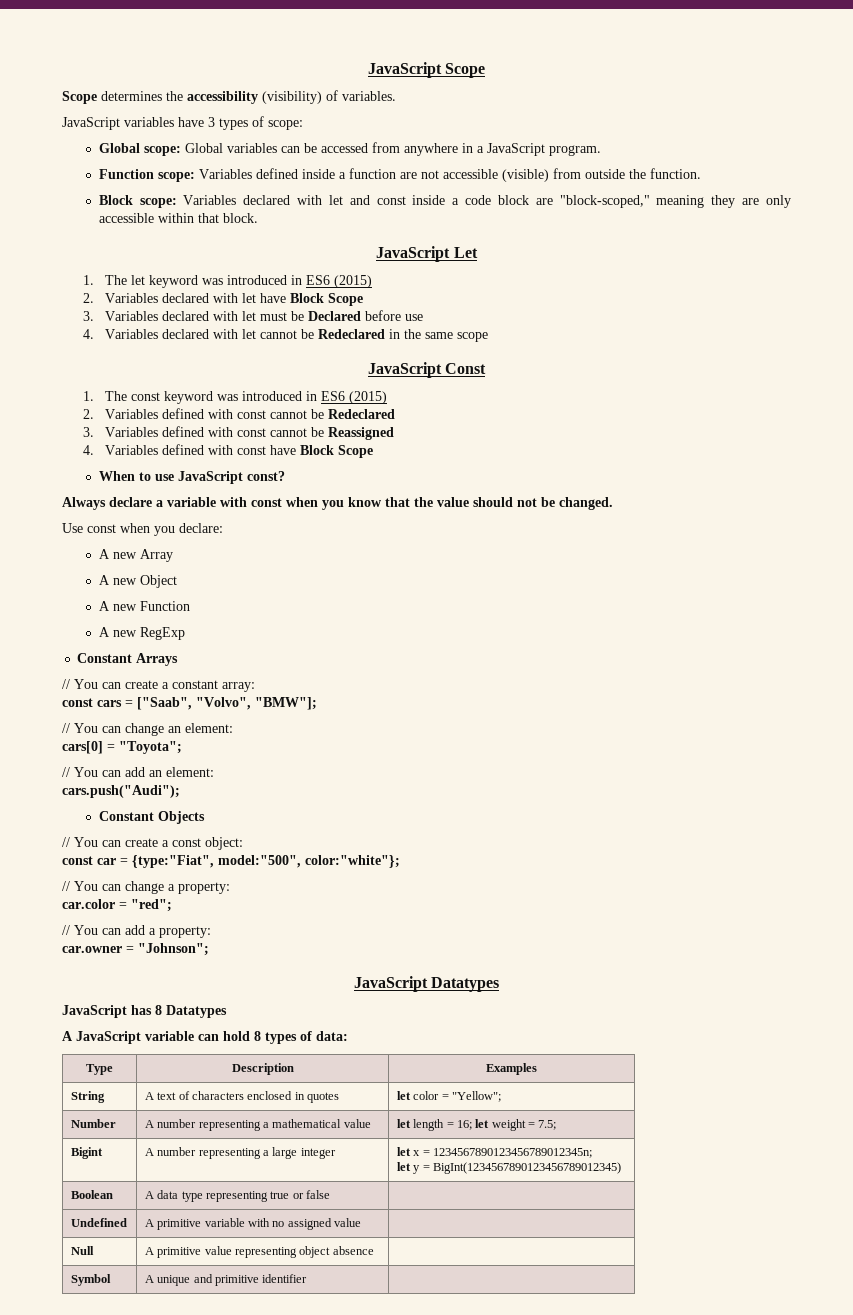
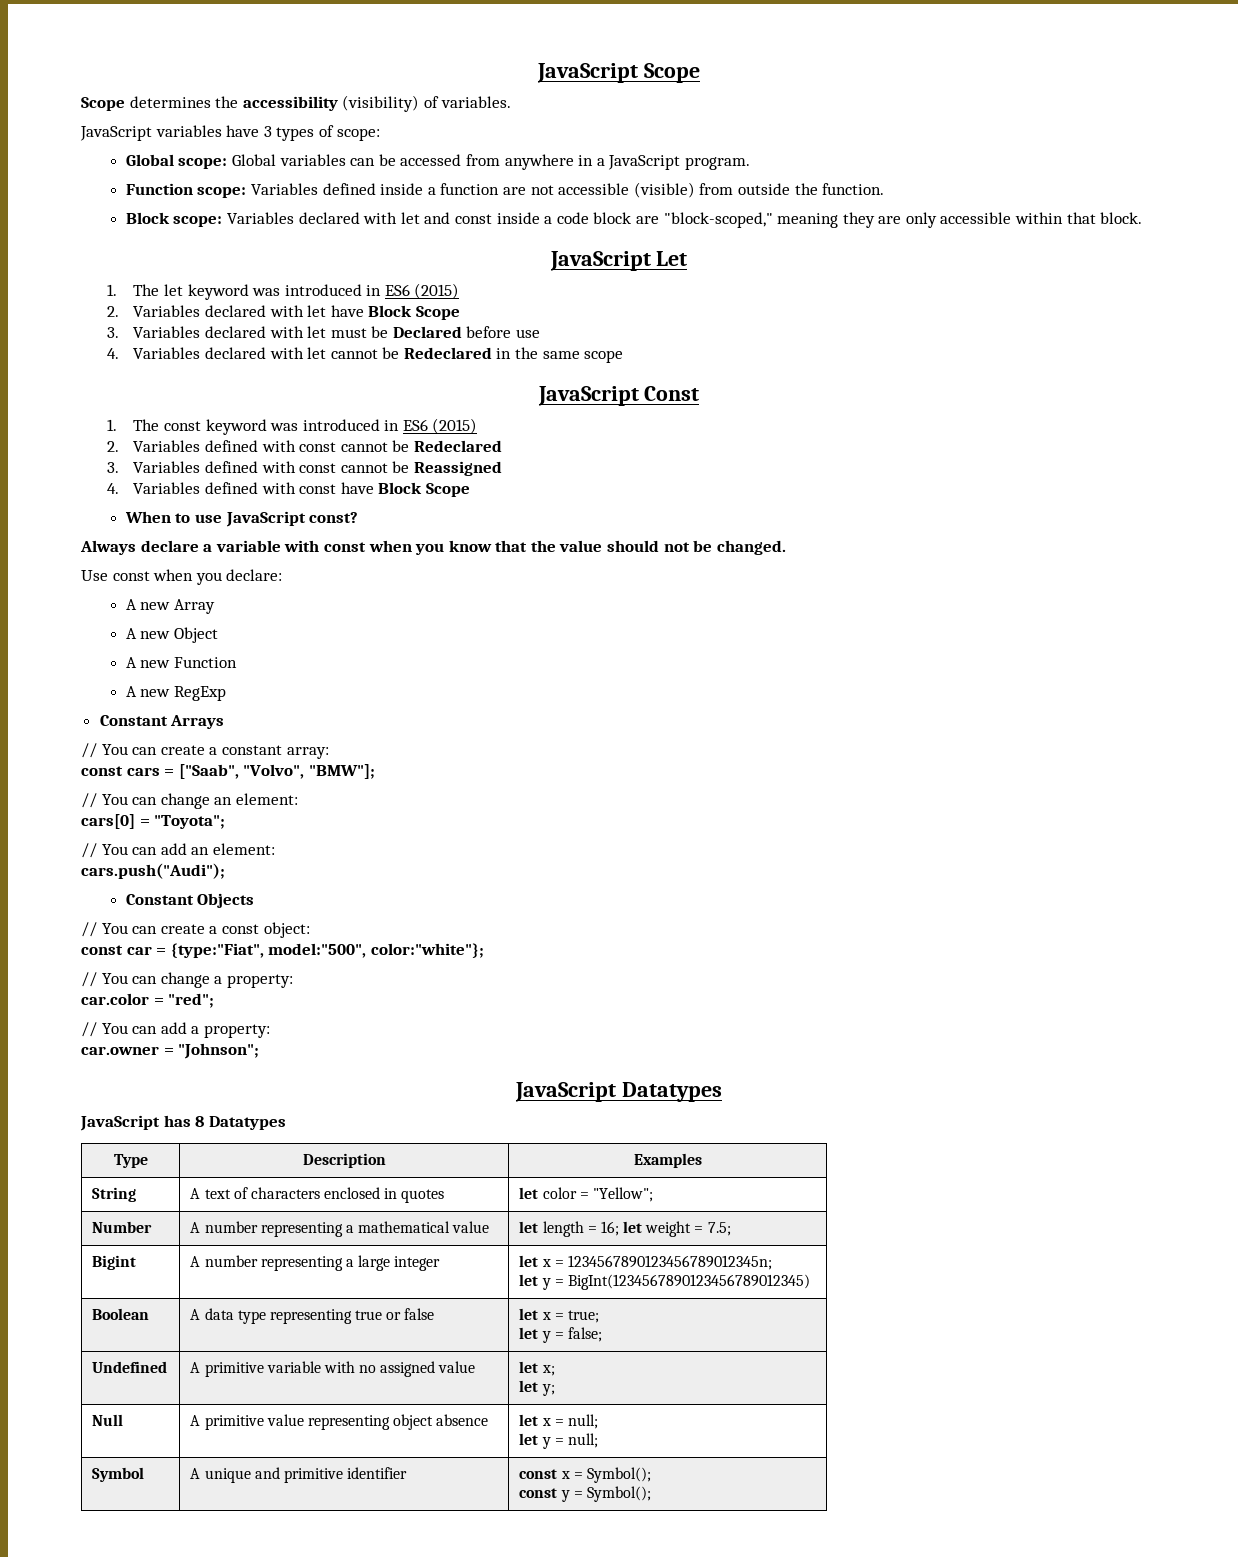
- A JavaScript variable can hold 8 types of data:
- Boolean | A data type representing true or false |
+ Boolean | A data type representing true or false | let x = true;
+ let y = false;
- Undefined | A primitive variable with no assigned value |
+ Undefined | A primitive variable with no assigned value | let x;
+ let y;
- Null | A primitive value representing object absence |
+ Null | A primitive value representing object absence | let x = null;
+ let y = null;
- Symbol | A unique and primitive identifier |
+ Symbol | A unique and primitive identifier | const x = Symbol();
+ const y = Symbol();

